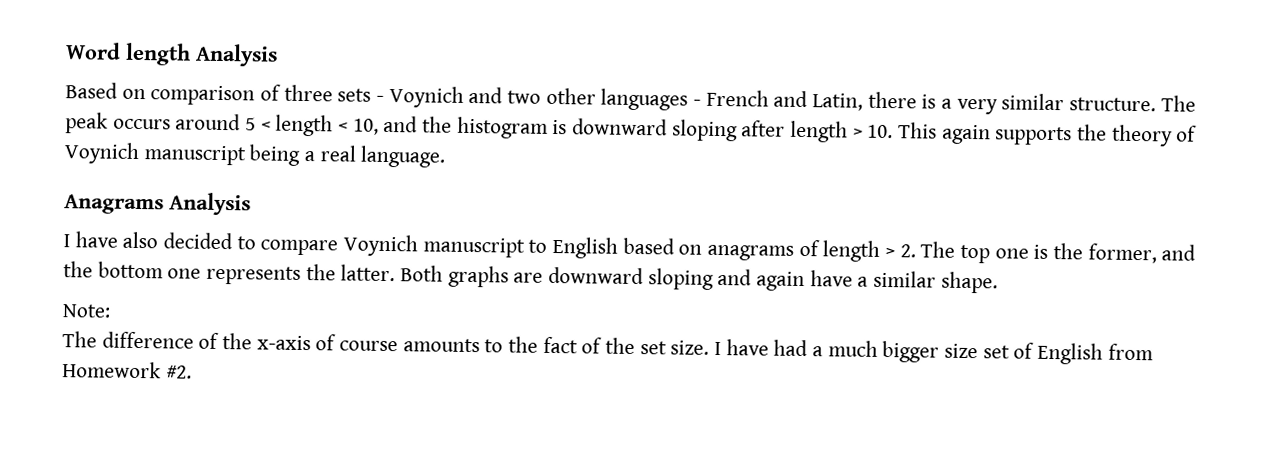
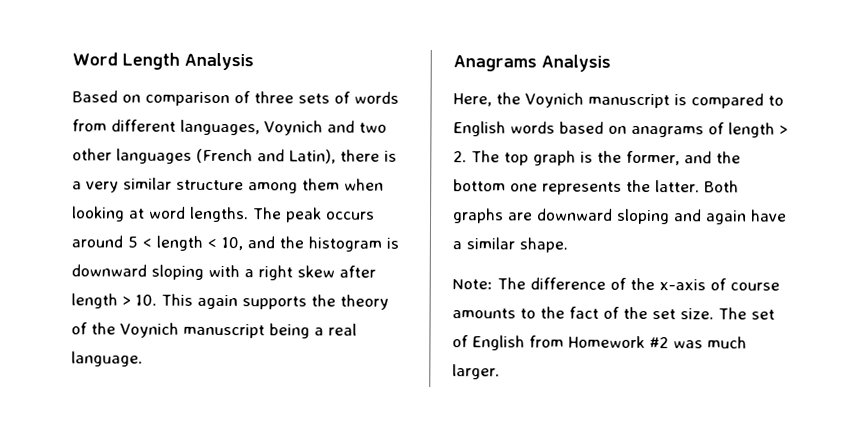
- Word length Analysis
+ Word Length Analysis
- Based on comparison of three sets - Voynich and two other languages - French and Latin, there is a very similar structure.
+ Based on comparison of three sets of words from different languages, Voynich and two other languages (French and Latin), there is a very similar structure among them when looking at word lengths.
- The peak occurs around 5 < length < 10, and the histogram is downward sloping after length > 10. This again supports the theory of Voynich manuscript being a real language.
+ The peak occurs around 5 < length < 10, and the histogram is downward sloping with a right skew after length > 10. This again supports the theory of the Voynich manuscript being a real language.
- I have also decided to compare Voynich manuscript to English based on anagrams of length > 2. The top one is the former, and the bottom one represents the latter.
+ Here, the Voynich manuscript is compared to English words based on anagrams of length > 2. The top graph is the former, and the bottom one represents the latter.
- Note:
- The difference of the x-axis of course amounts to the fact of the set size.
+ Note: The difference of the x-axis of course amounts to the fact of the set size.
- I have had a much bigger size set of English from Homework #2.
+ The set of English from Homework #2 was much larger.

